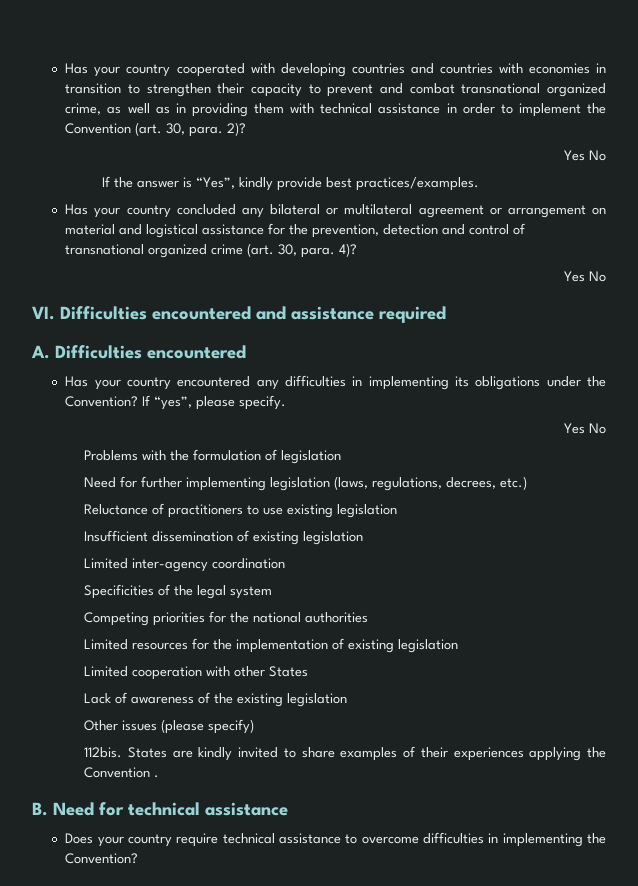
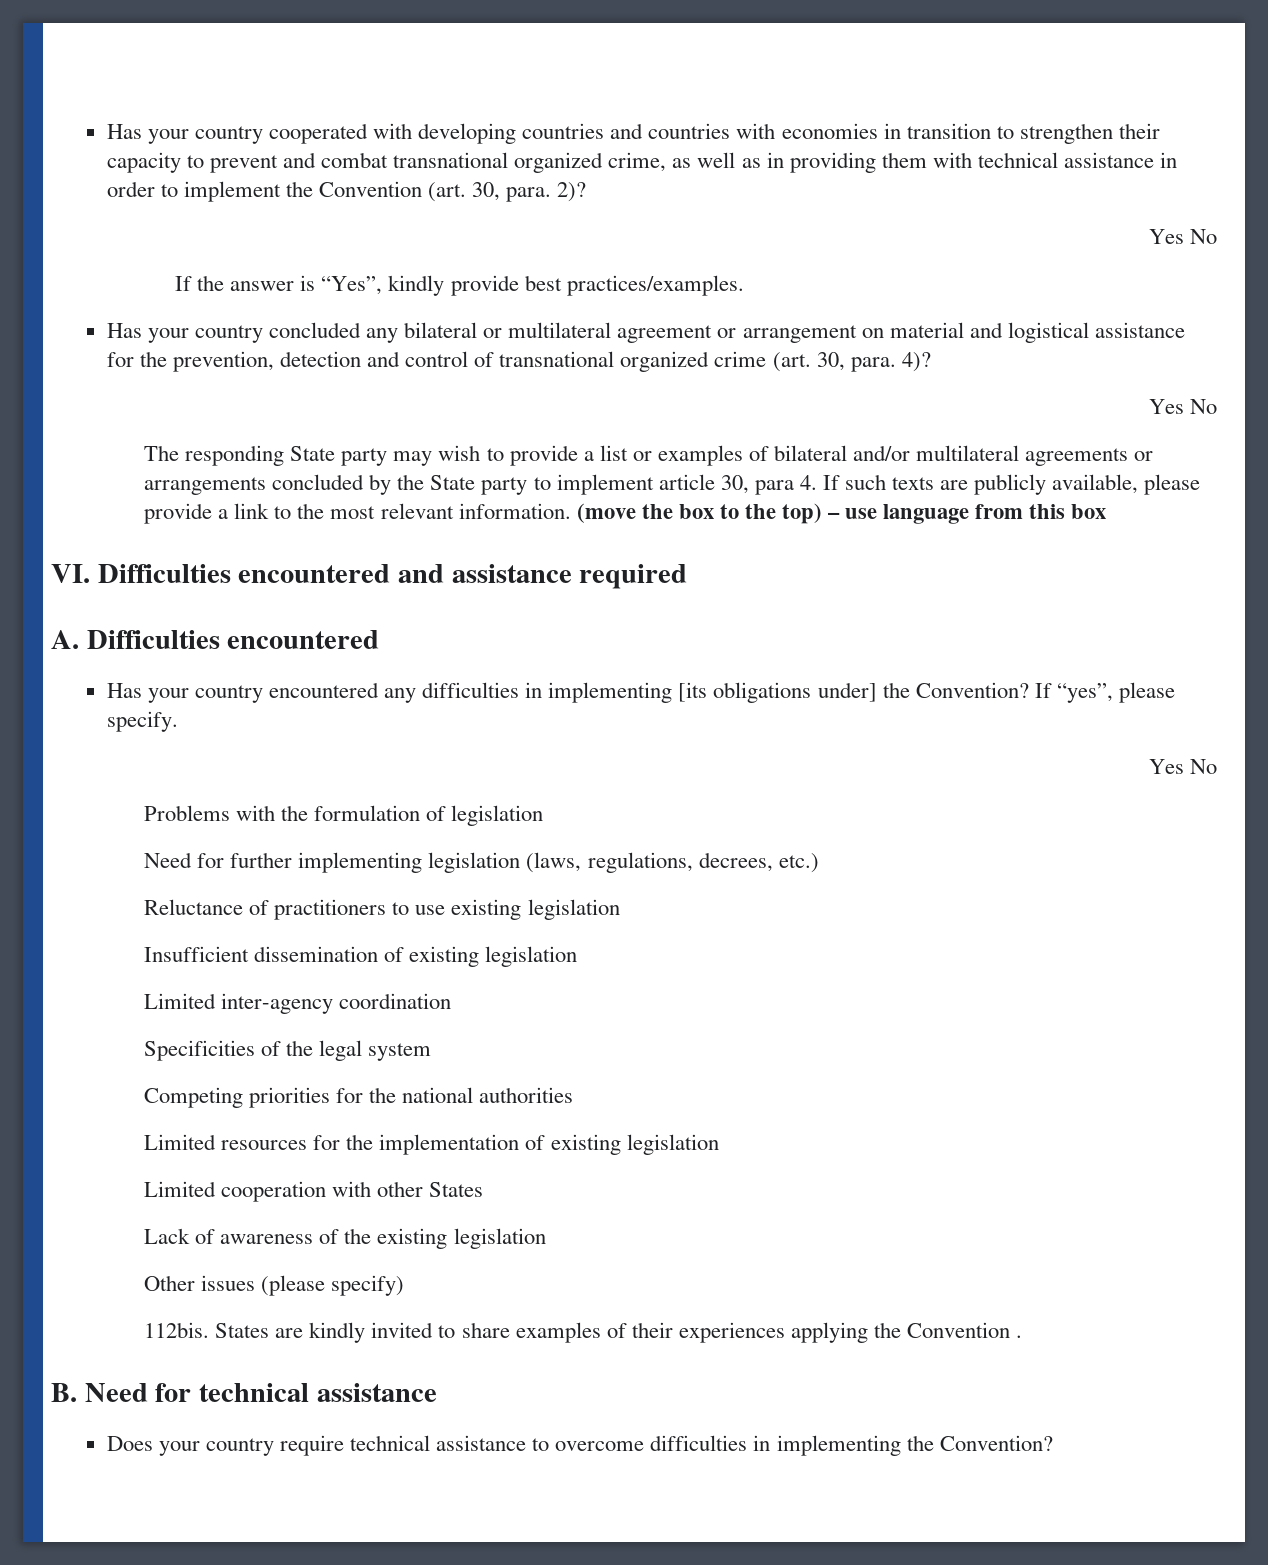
+ The responding State party may wish to provide a list or examples of bilateral and/or multilateral agreements or arrangements concluded by the State party to implement article 30, para 4. If such texts are publicly available, please provide a link to the most relevant information. (move the box to the top) – use language from this box
- Has your country encountered any difficulties in implementing its obligations under the Convention?
+ Has your country encountered any difficulties in implementing [its obligations under] the Convention?

